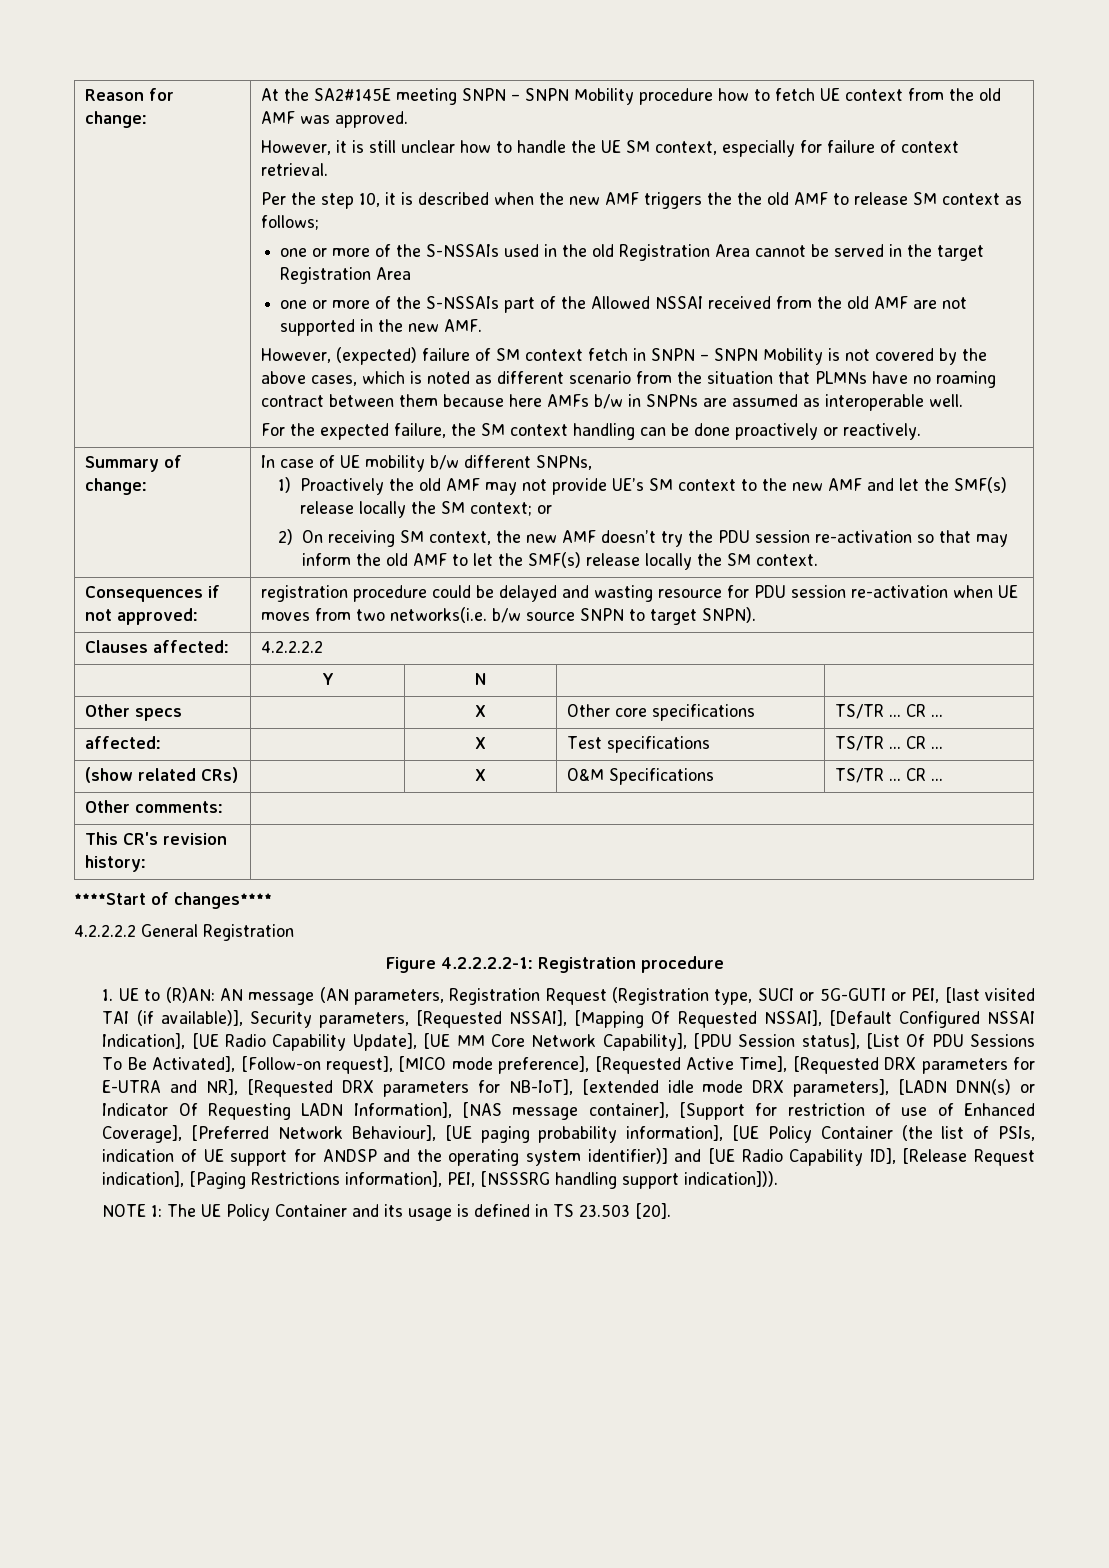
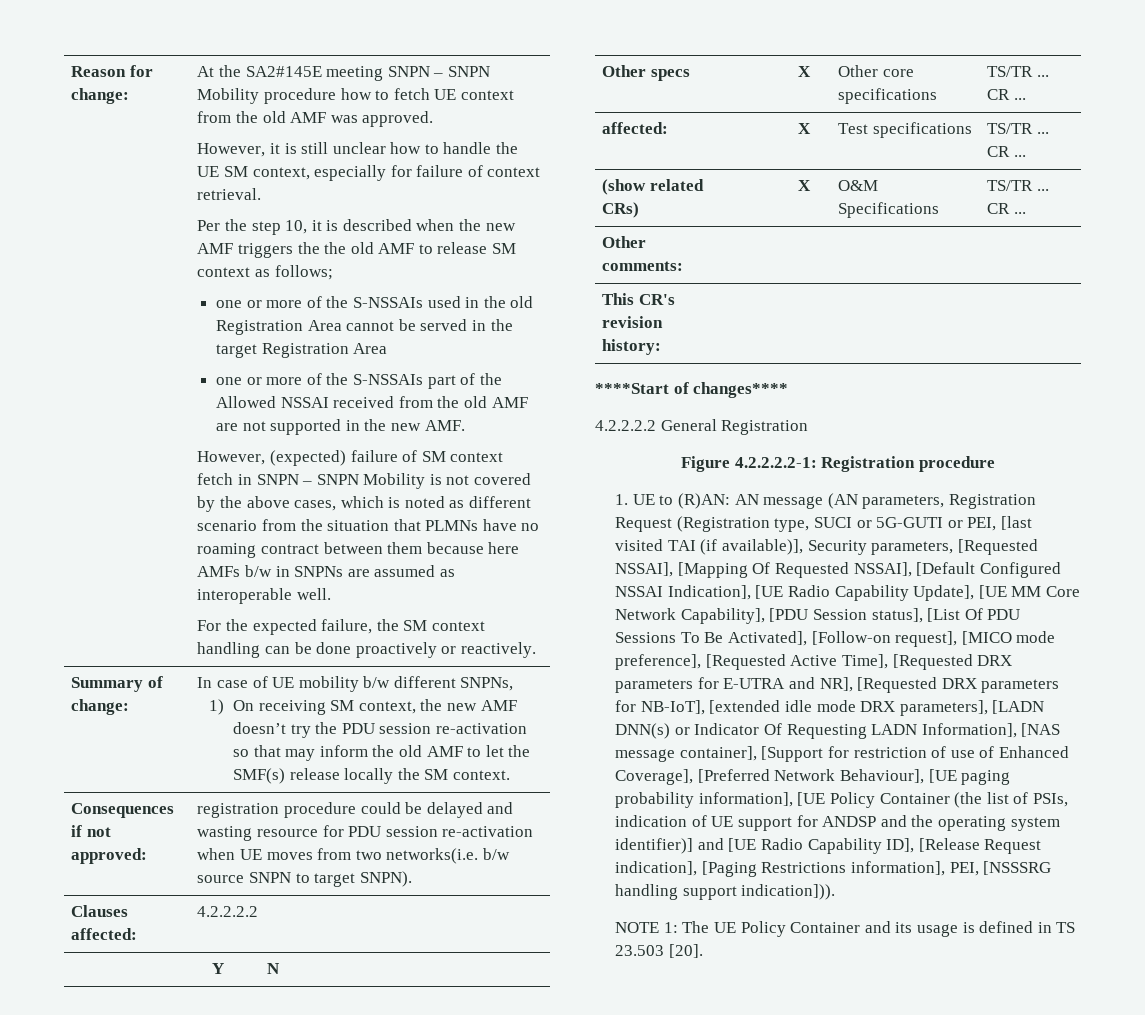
- 1) Proactively the old AMF may not provide UE’s SM context to the new AMF and let the SMF(s) release locally the SM context; or
- 2) On receiving SM context, the new AMF doesn’t try the PDU session re-activation so that may inform the old AMF to let the SMF(s) release locally the SM context.
+ 1) On receiving SM context, the new AMF doesn’t try the PDU session re-activation so that may inform the old AMF to let the SMF(s) release locally the SM context.

